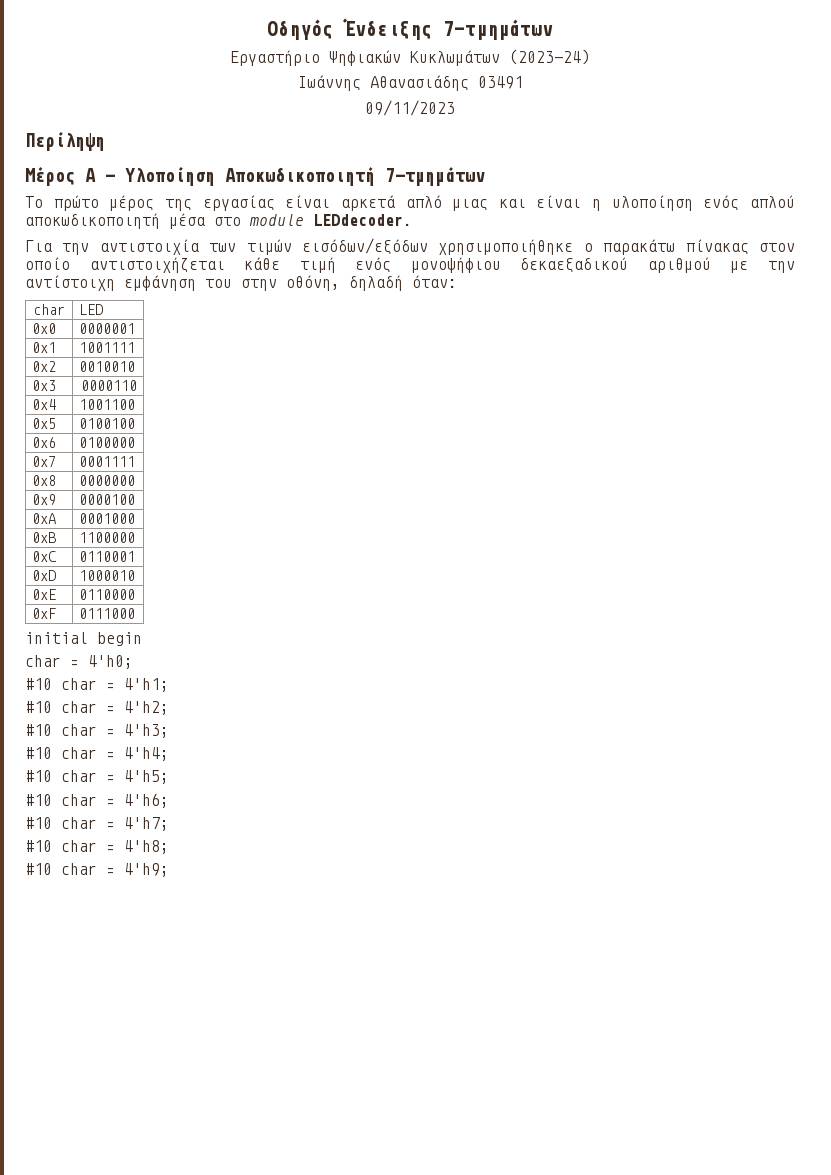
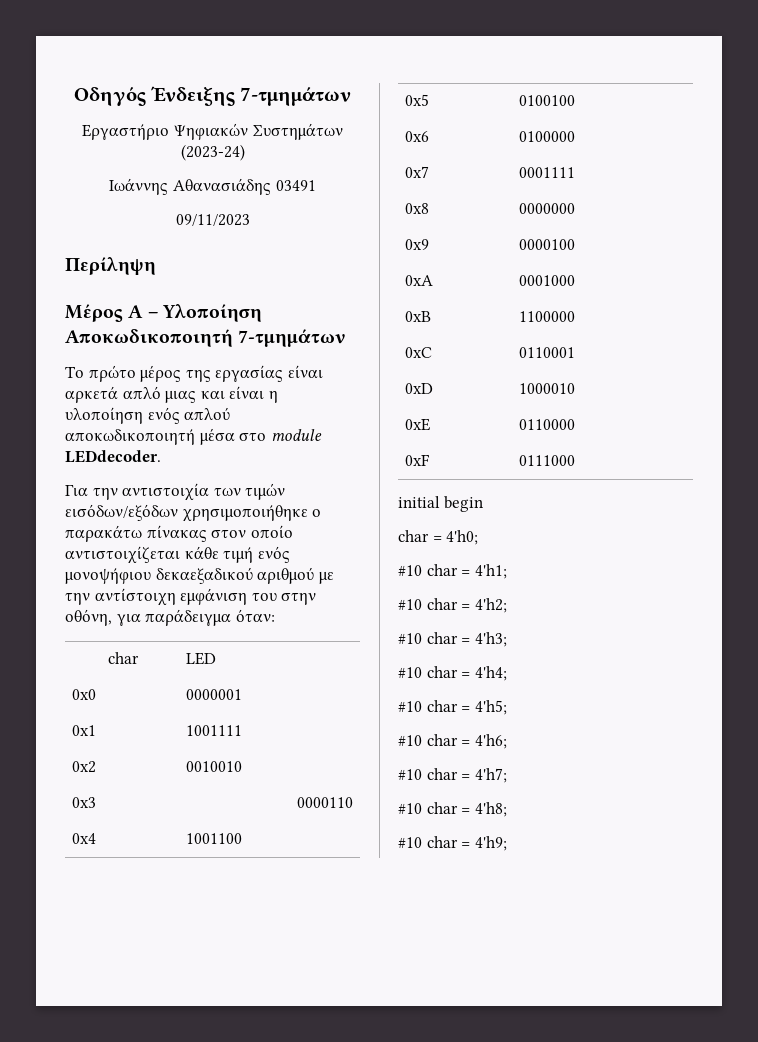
- Εργαστήριο Ψηφιακών Κυκλωμάτων (2023-24)
+ Εργαστήριο Ψηφιακών Συστημάτων (2023-24)
- Για την αντιστοιχία των τιμών εισόδων/εξόδων χρησιμοποιήθηκε ο παρακάτω πίνακας στον οποίο αντιστοιχήζεται κάθε τιμή ενός μονοψήφιου δεκαεξαδικού αριθμού με την αντίστοιχη εμφάνηση του στην οθόνη, δηλαδή όταν:
+ Για την αντιστοιχία των τιμών εισόδων/εξόδων χρησιμοποιήθηκε ο παρακάτω πίνακας στον οποίο αντιστοιχίζεται κάθε τιμή ενός μονοψήφιου δεκαεξαδικού αριθμού με την αντίστοιχη εμφάνιση του στην οθόνη, για παράδειγμα όταν:

